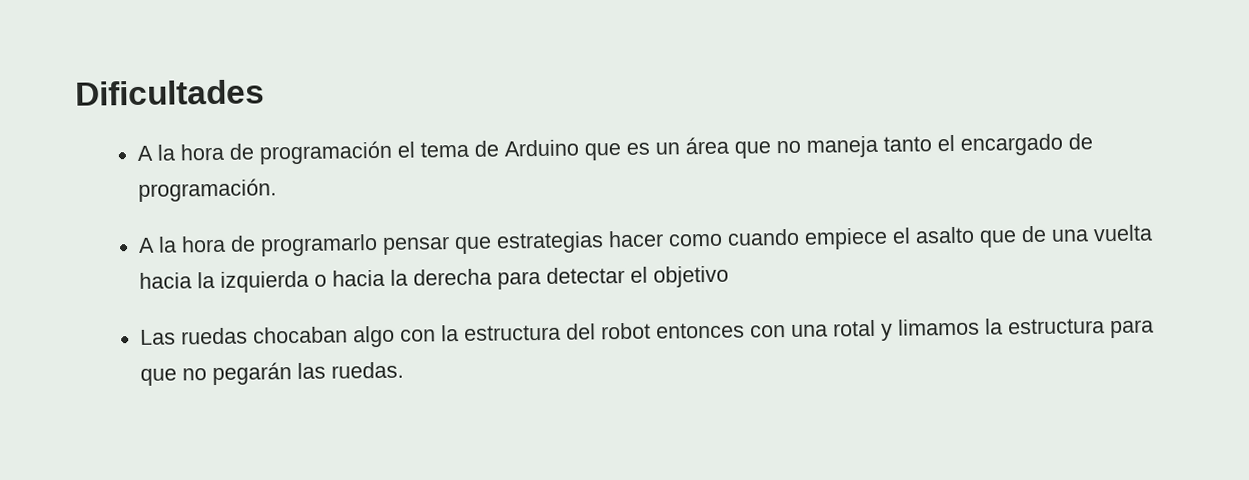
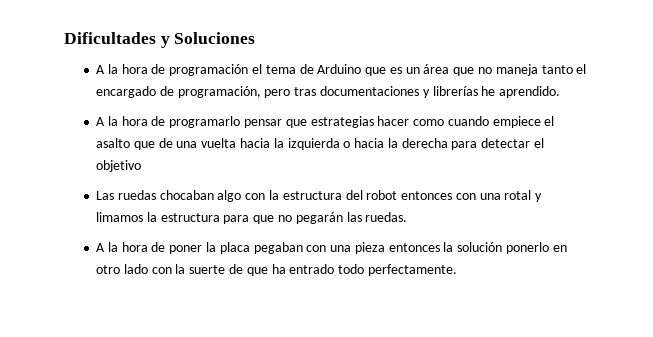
- Dificultades
+ Dificultades y Soluciones
- A la hora de programación el tema de Arduino que es un área que no maneja tanto el encargado de programación.
+ A la hora de programación el tema de Arduino que es un área que no maneja tanto el encargado de programación, pero tras documentaciones y librerías he aprendido.
+ A la hora de poner la placa pegaban con una pieza entonces la solución ponerlo en otro lado con la suerte de que ha entrado todo perfectamente.

